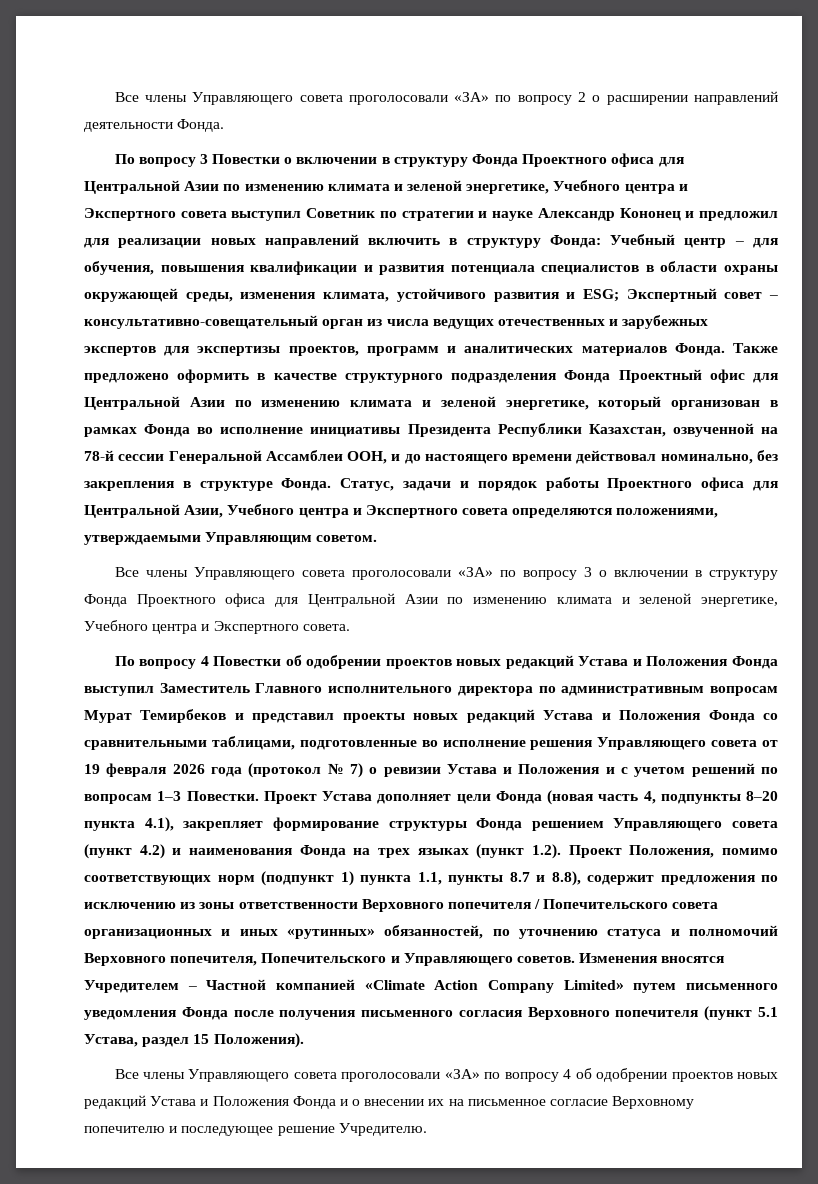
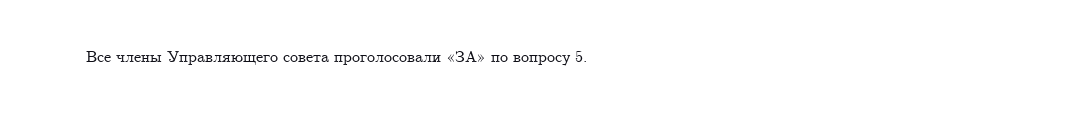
- Все члены Управляющего совета проголосовали «ЗА» по вопросу 2 о расширении направлений деятельности Фонда.
- По вопросу 3 Повестки о включении в структуру Фонда Проектного офиса для Центральной Азии по изменению климата и зеленой энергетике, Учебного центра и Экспертного совета выступил Советник по стратегии и науке Александр Кононец и предложил для реализации новых направлений включить в структуру Фонда: Учебный центр – для обучения, повышения квалификации и развития потенциала специалистов в области охраны окружающей среды, изменения климата, устойчивого развития и ESG; Экспертный совет – консультативно-совещательный орган из числа ведущих отечественных и зарубежных экспертов для экспертизы проектов, программ и аналитических материалов Фонда. Также предложено оформить в качестве структурного подразделения Фонда Проектный офис для Центральной Азии по изменению климата и зеленой энергетике, который организован в рамках Фонда во исполнение инициативы Президента Республики Казахстан, озвученной на 78-й сессии Генеральной Ассамблеи ООН, и до настоящего времени действовал номинально, без закрепления в структуре Фонда. Статус, задачи и порядок работы Проектного офиса для Центральной Азии, Учебного центра и Экспертного совета определяются положениями, утверждаемыми Управляющим советом.
- Все члены Управляющего совета проголосовали «ЗА» по вопросу 3 о включении в структуру Фонда Проектного офиса для Центральной Азии по изменению климата и зеленой энергетике, Учебного центра и Экспертного совета.
- По вопросу 4 Повестки об одобрении проектов новых редакций Устава и Положения Фонда выступил Заместитель Главного исполнительного директора по административным вопросам Мурат Темирбеков и представил проекты новых редакций Устава и Положения Фонда со сравнительными таблицами, подготовленные во исполнение решения Управляющего совета от 19 февраля 2026 года (протокол № 7) о ревизии Устава и Положения и с учетом решений по вопросам 1–3 Повестки. Проект Устава дополняет цели Фонда (новая часть 4, подпункты 8–20 пункта 4.1), закрепляет формирование структуры Фонда решением Управляющего совета (пункт 4.2) и наименования Фонда на трех языках (пункт 1.2). Проект Положения, помимо соответствующих норм (подпункт 1) пункта 1.1, пункты 8.7 и 8.8), содержит предложения по исключению из зоны ответственности Верховного попечителя / Попечительского совета организационных и иных «рутинных» обязанностей, по уточнению статуса и полномочий Верховного попечителя, Попечительского и Управляющего советов. Изменения вносятся Учредителем – Частной компанией «Climate Action Company Limited» путем письменного уведомления Фонда после получения письменного согласия Верховного попечителя (пункт 5.1 Устава, раздел 15 Положения).
- Все члены Управляющего совета проголосовали «ЗА» по вопросу 4 об одобрении проектов новых редакций Устава и Положения Фонда и о внесении их на письменное согласие Верховному попечителю и последующее решение Учредителю.
+ Все члены Управляющего совета проголосовали «ЗА» по вопросу 5.

